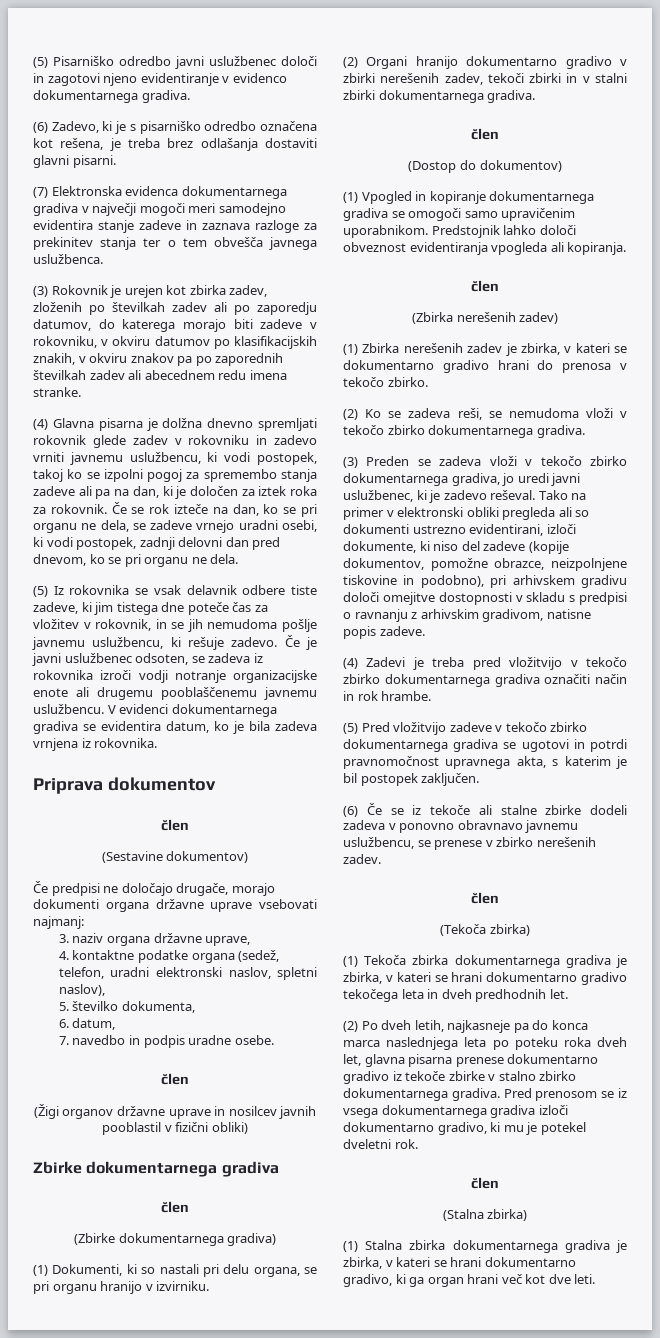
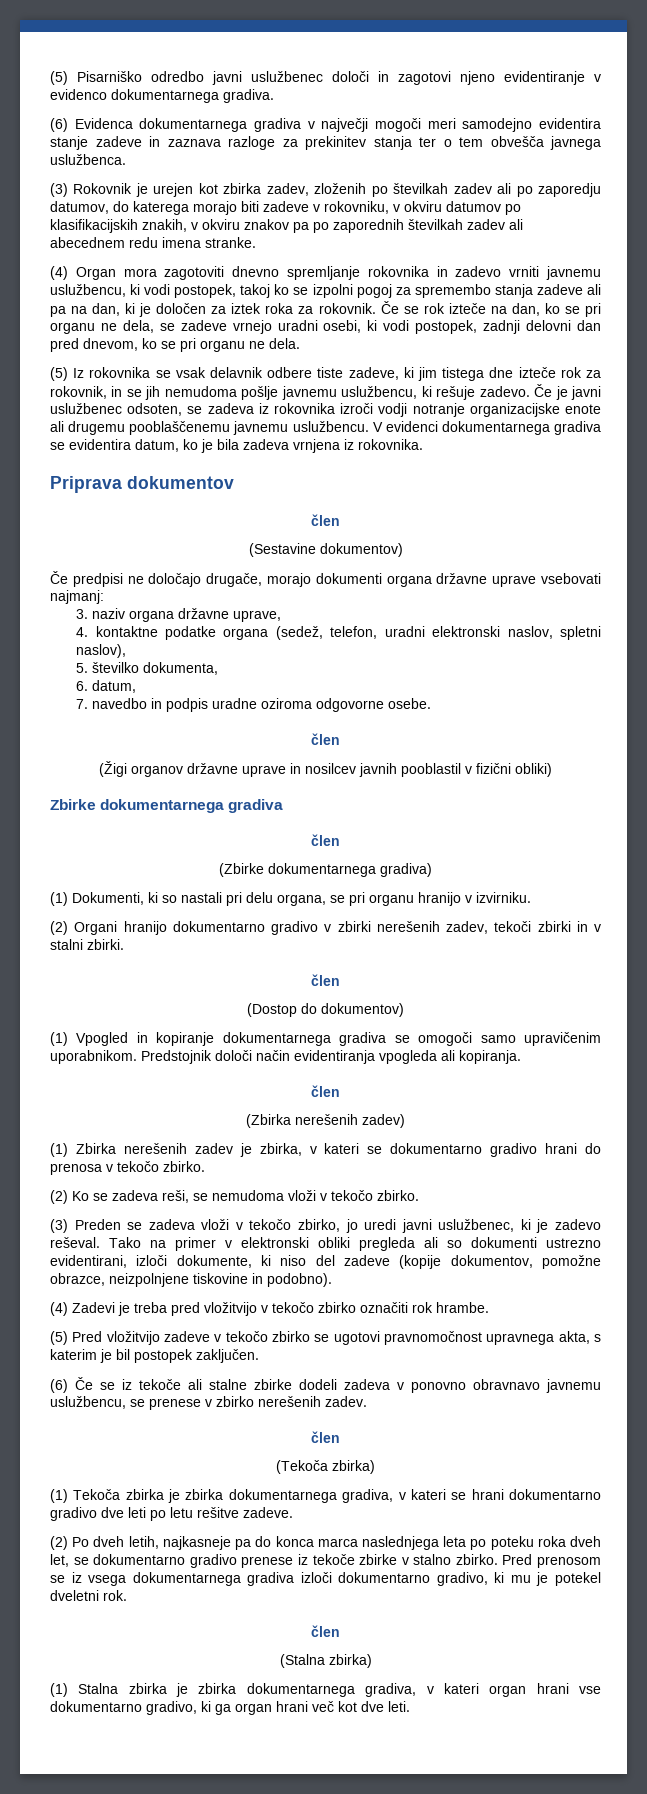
- (6) Zadevo, ki je s pisarniško odredbo označena kot rešena, je treba brez odlašanja dostaviti glavni pisarni.
- (7) Elektronska evidenca dokumentarnega gradiva v največji mogoči meri samodejno evidentira stanje zadeve in zaznava razloge za prekinitev stanja ter o tem obvešča javnega uslužbenca.
+ (6) Evidenca dokumentarnega gradiva v največji mogoči meri samodejno evidentira stanje zadeve in zaznava razloge za prekinitev stanja ter o tem obvešča javnega uslužbenca.
- (4) Glavna pisarna je dolžna dnevno spremljati rokovnik glede zadev v rokovniku in zadevo vrniti javnemu uslužbencu, ki vodi postopek, takoj ko se izpolni pogoj za spremembo stanja zadeve ali pa na dan, ki je določen za iztek roka za rokovnik.
+ (4) Organ mora zagotoviti dnevno spremljanje rokovnika in zadevo vrniti javnemu uslužbencu, ki vodi postopek, takoj ko se izpolni pogoj za spremembo stanja zadeve ali pa na dan, ki je določen za iztek roka za rokovnik.
- (5) Iz rokovnika se vsak delavnik odbere tiste zadeve, ki jim tistega dne poteče čas za vložitev v rokovnik, in se jih nemudoma pošlje javnemu uslužbencu, ki rešuje zadevo.
+ (5) Iz rokovnika se vsak delavnik odbere tiste zadeve, ki jim tistega dne izteče rok za rokovnik, in se jih nemudoma pošlje javnemu uslužbencu, ki rešuje zadevo.
- 7. navedbo in podpis uradne osebe.
+ 7. navedbo in podpis uradne oziroma odgovorne osebe.
- (2) Organi hranijo dokumentarno gradivo v zbirki nerešenih zadev, tekoči zbirki in v stalni zbirki dokumentarnega gradiva.
+ (2) Organi hranijo dokumentarno gradivo v zbirki nerešenih zadev, tekoči zbirki in v stalni zbirki.
- Predstojnik lahko določi obveznost evidentiranja vpogleda ali kopiranja.
+ Predstojnik določi način evidentiranja vpogleda ali kopiranja.
- (2) Ko se zadeva reši, se nemudoma vloži v tekočo zbirko dokumentarnega gradiva.
+ (2) Ko se zadeva reši, se nemudoma vloži v tekočo zbirko.
- (3) Preden se zadeva vloži v tekočo zbirko dokumentarnega gradiva, jo uredi javni uslužbenec, ki je zadevo reševal.
+ (3) Preden se zadeva vloži v tekočo zbirko, jo uredi javni uslužbenec, ki je zadevo reševal.
- Tako na primer v elektronski obliki pregleda ali so dokumenti ustrezno evidentirani, izloči dokumente, ki niso del zadeve (kopije dokumentov, pomožne obrazce, neizpolnjene tiskovine in podobno), pri arhivskem gradivu določi omejitve dostopnosti v skladu s predpisi o ravnanju z arhivskim gradivom, natisne popis zadeve.
+ Tako na primer v elektronski obliki pregleda ali so dokumenti ustrezno evidentirani, izloči dokumente, ki niso del zadeve (kopije dokumentov, pomožne obrazce, neizpolnjene tiskovine in podobno).
- (4) Zadevi je treba pred vložitvijo v tekočo zbirko dokumentarnega gradiva označiti način in rok hrambe.
+ (4) Zadevi je treba pred vložitvijo v tekočo zbirko označiti rok hrambe.
- (5) Pred vložitvijo zadeve v tekočo zbirko dokumentarnega gradiva se ugotovi in potrdi pravnomočnost upravnega akta, s katerim je bil postopek zaključen.
+ (5) Pred vložitvijo zadeve v tekočo zbirko se ugotovi pravnomočnost upravnega akta, s katerim je bil postopek zaključen.
- (1) Tekoča zbirka dokumentarnega gradiva je zbirka, v kateri se hrani dokumentarno gradivo tekočega leta in dveh predhodnih let.
+ (1) Tekoča zbirka je zbirka dokumentarnega gradiva, v kateri se hrani dokumentarno gradivo dve leti po letu rešitve zadeve.
- (2) Po dveh letih, najkasneje pa do konca marca naslednjega leta po poteku roka dveh let, glavna pisarna prenese dokumentarno gradivo iz tekoče zbirke v stalno zbirko dokumentarnega gradiva.
+ (2) Po dveh letih, najkasneje pa do konca marca naslednjega leta po poteku roka dveh let, se dokumentarno gradivo prenese iz tekoče zbirke v stalno zbirko.
- (1) Stalna zbirka dokumentarnega gradiva je zbirka, v kateri se hrani dokumentarno gradivo, ki ga organ hrani več kot dve leti.
+ (1) Stalna zbirka je zbirka dokumentarnega gradiva, v kateri organ hrani vse dokumentarno gradivo, ki ga organ hrani več kot dve leti.

